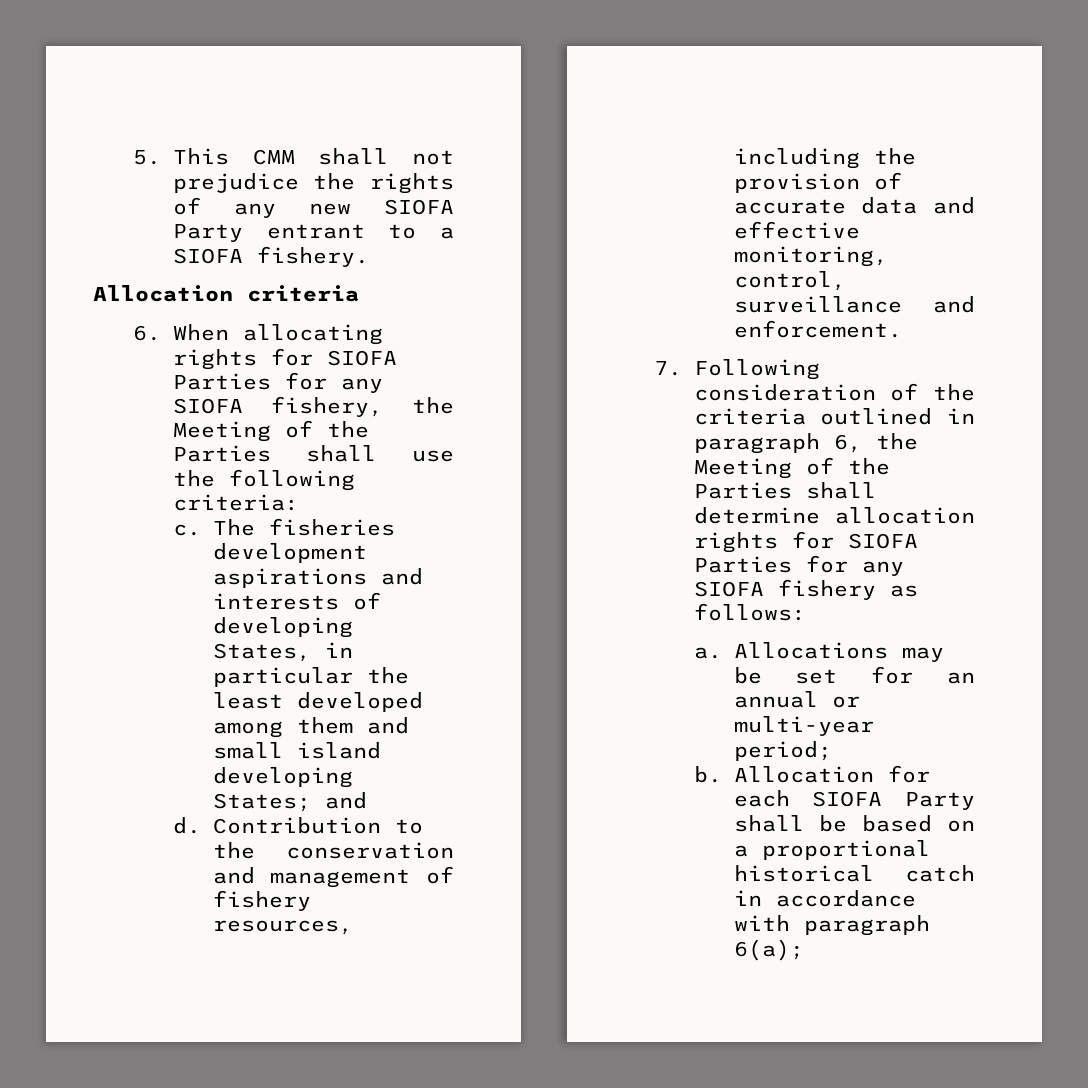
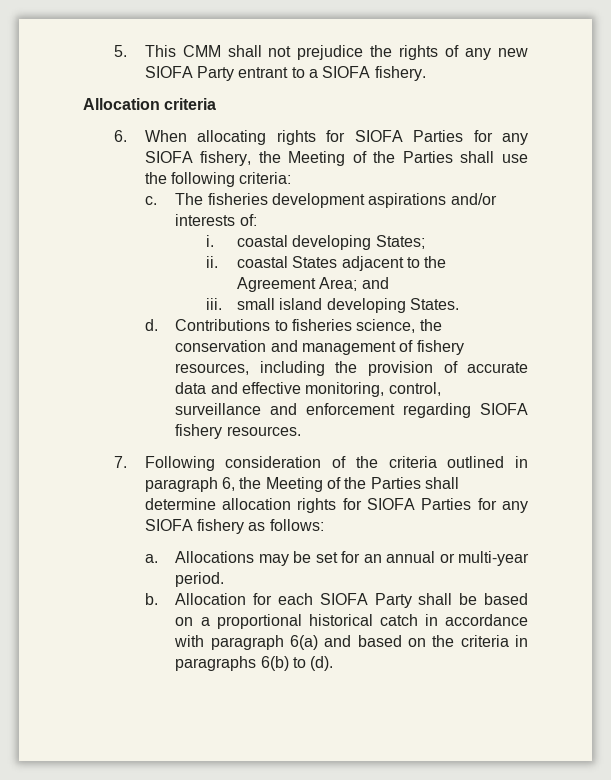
- The fisheries development aspirations and interests of developing States, in particular the least developed among them and small island developing States; and
+ The fisheries development aspirations and/or interests of:
+ i. coastal developing States;
+ ii. coastal States adjacent to the Agreement Area; and
+ iii. small island developing States.
- Contribution to the conservation and management of fishery resources, including the provision of accurate data and effective monitoring, control, surveillance and enforcement.
+ Contributions to fisheries science, the conservation and management of fishery resources, including the provision of accurate data and effective monitoring, control, surveillance and enforcement regarding SIOFA fishery resources.
- Allocations may be set for an annual or multi-year period;
+ Allocations may be set for an annual or multi-year period.
- Allocation for each SIOFA Party shall be based on a proportional historical catch in accordance with paragraph 6(a);
+ Allocation for each SIOFA Party shall be based on a proportional historical catch in accordance with paragraph 6(a) and based on the criteria in paragraphs 6(b) to (d).

